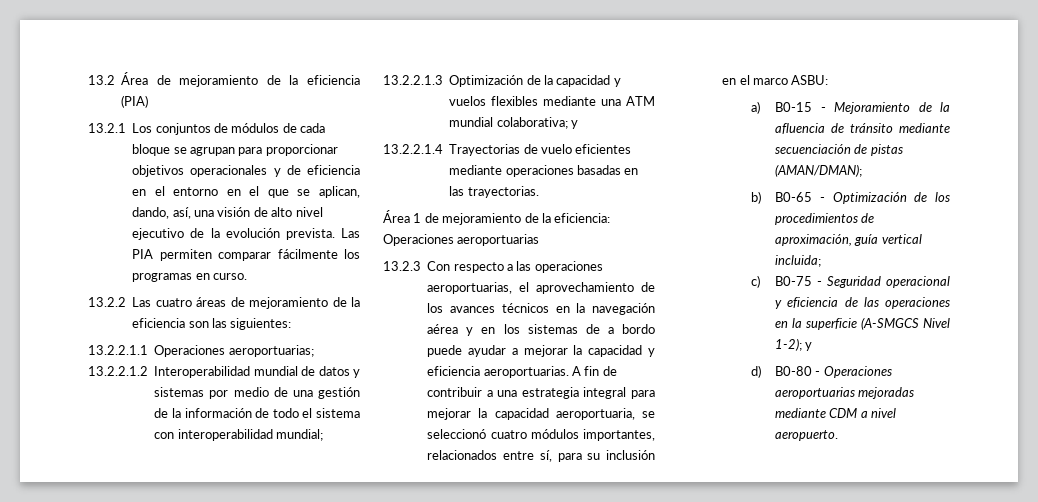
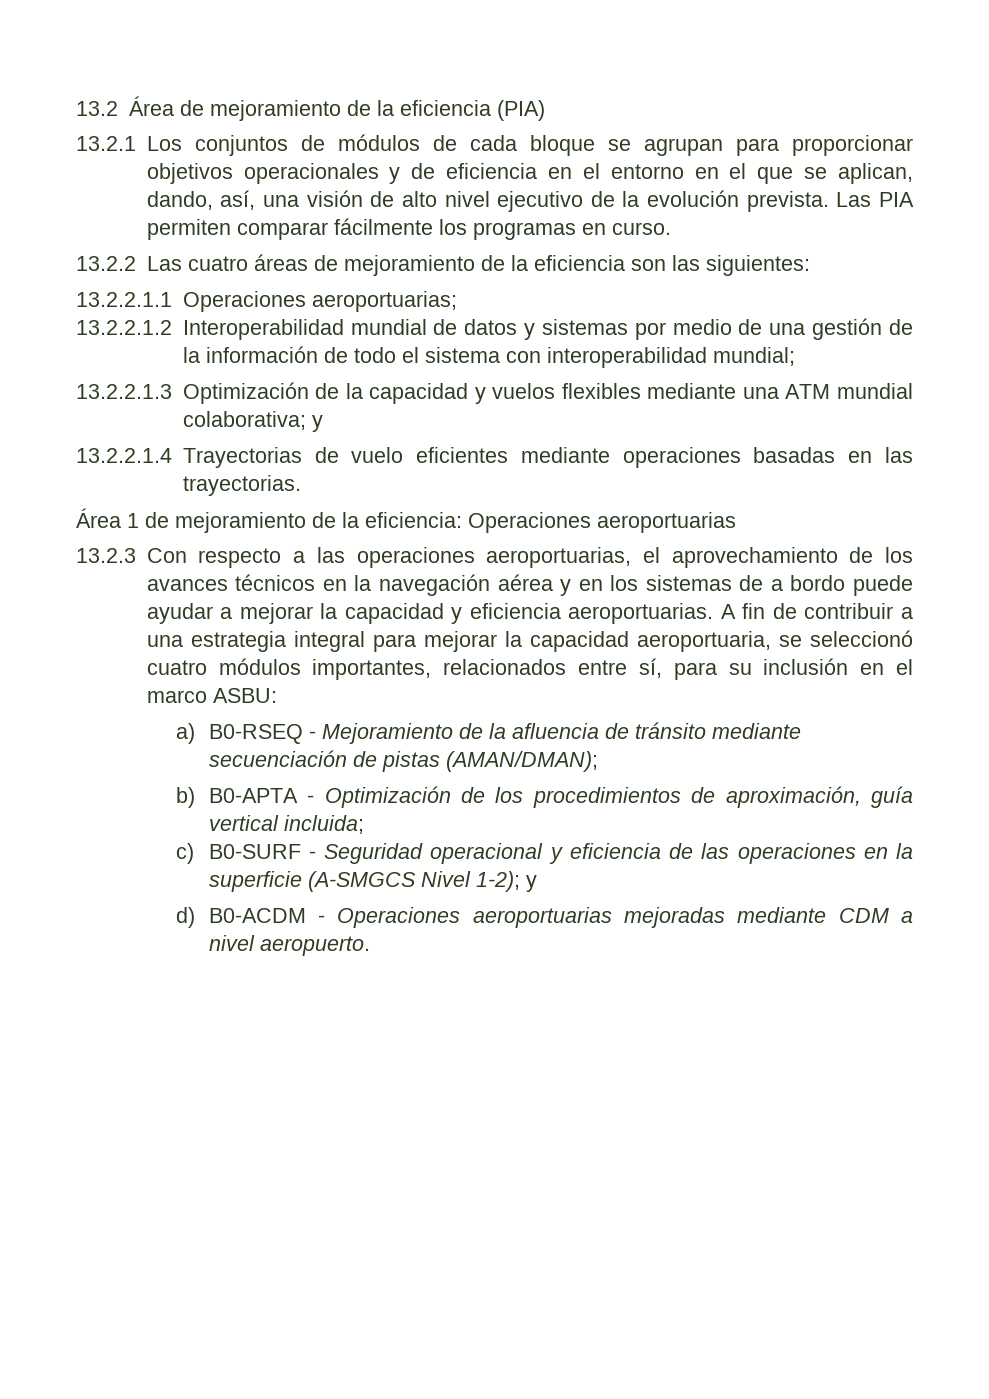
- a) B0-15 - Mejoramiento de la afluencia de tránsito mediante secuenciación de pistas (AMAN/DMAN);
+ a) B0-RSEQ - Mejoramiento de la afluencia de tránsito mediante secuenciación de pistas (AMAN/DMAN);
- b) B0-65 - Optimización de los procedimientos de aproximación, guía vertical incluida;
+ b) B0-APTA - Optimización de los procedimientos de aproximación, guía vertical incluida;
- c) B0-75 - Seguridad operacional y eficiencia de las operaciones en la superficie (A‐SMGCS Nivel 1‐2); y
+ c) B0-SURF - Seguridad operacional y eficiencia de las operaciones en la superficie (A‐SMGCS Nivel 1‐2); y
- d) B0-80 - Operaciones aeroportuarias mejoradas mediante CDM a nivel aeropuerto.
+ d) B0-ACDM - Operaciones aeroportuarias mejoradas mediante CDM a nivel aeropuerto.

